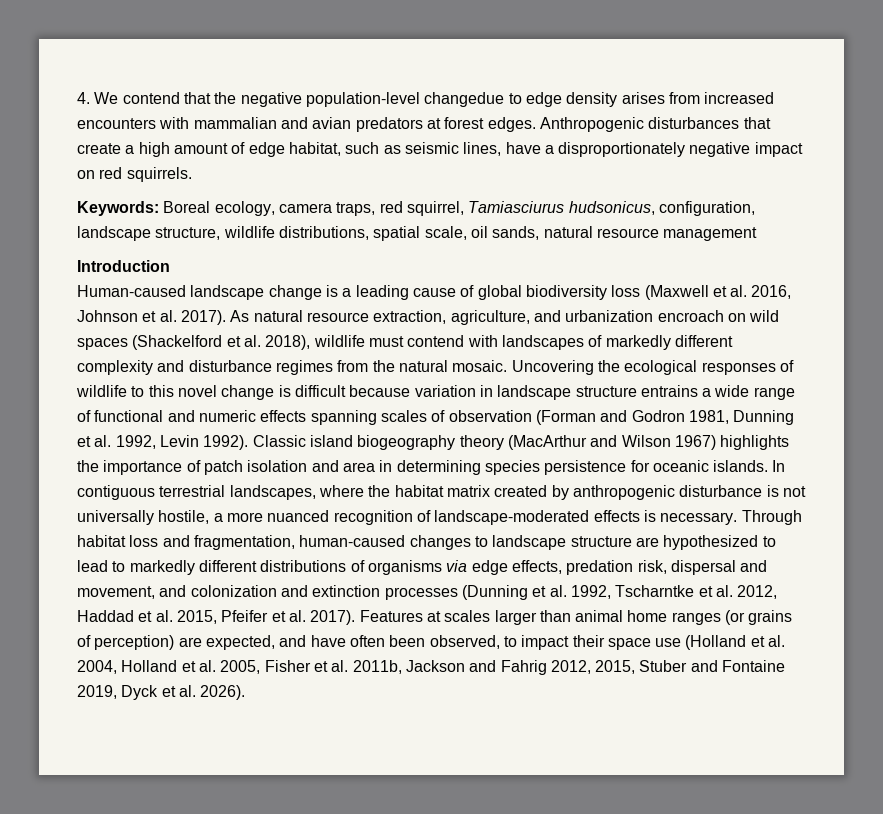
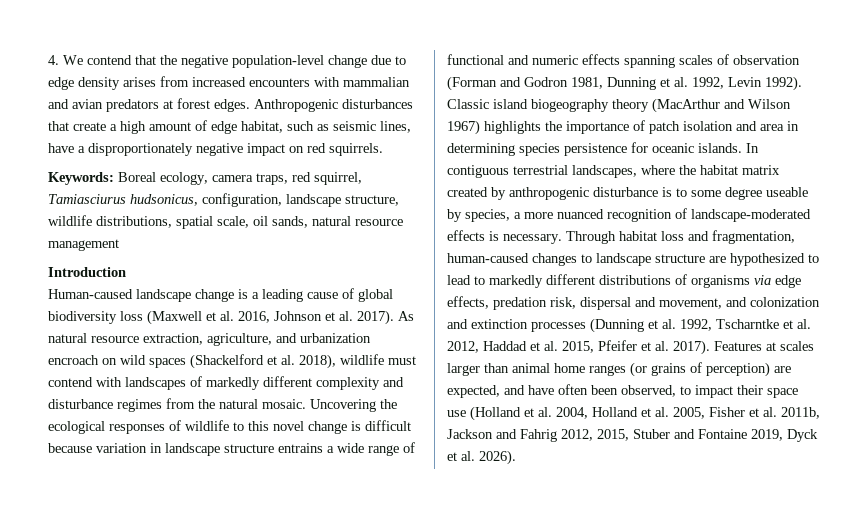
- 4. We contend that the negative population-level changedue to edge density arises from increased encounters with mammalian and avian predators at forest edges.
+ 4. We contend that the negative population-level change due to edge density arises from increased encounters with mammalian and avian predators at forest edges.
- In contiguous terrestrial landscapes, where the habitat matrix created by anthropogenic disturbance is not universally hostile, a more nuanced recognition of landscape-moderated effects is necessary.
+ In contiguous terrestrial landscapes, where the habitat matrix created by anthropogenic disturbance is to some degree useable by species, a more nuanced recognition of landscape-moderated effects is necessary.

